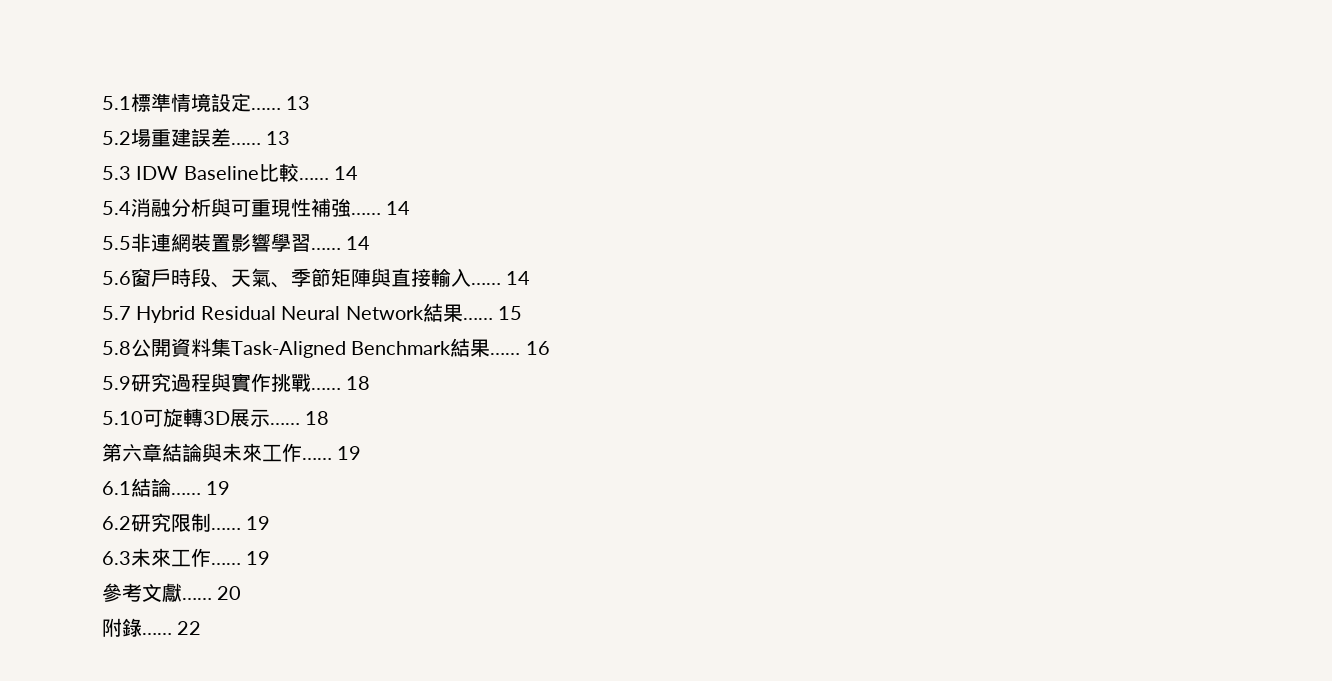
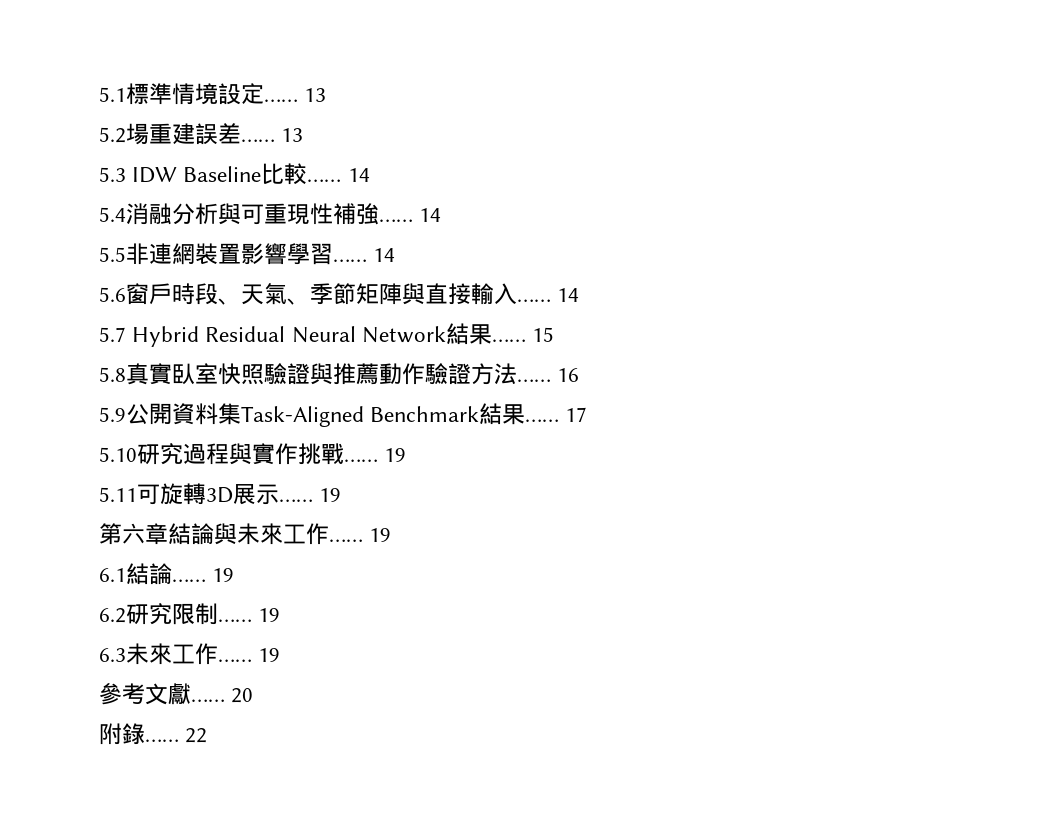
- 5.8公開資料集Task-Aligned Benchmark結果……
+ 5.8真實臥室快照驗證與推薦動作驗證方法…… 16
+ 5.9公開資料集Task-Aligned Benchmark結果……
- 16
- 5.9研究過程與實作挑戰…… 18
- 5.10可旋轉3D展示…… 18
+ 17
+ 5.10研究過程與實作挑戰…… 19
+ 5.11可旋轉3D展示…… 19

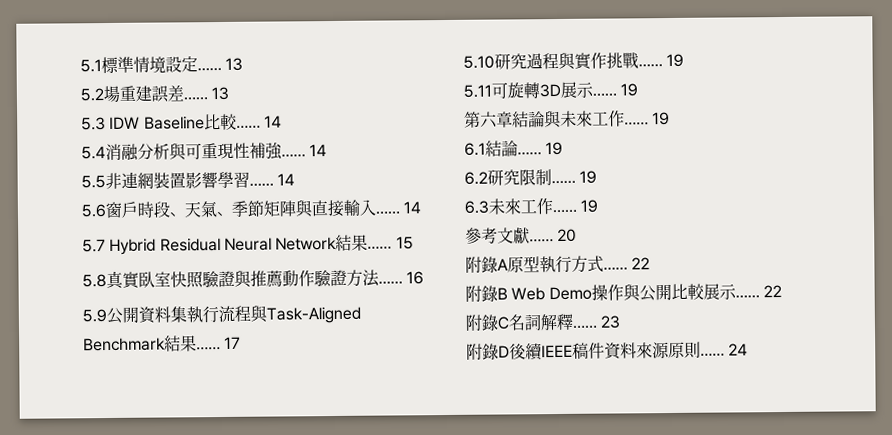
- 5.9公開資料集Task-Aligned Benchmark結果……
+ 5.9公開資料集執行流程與Task-Aligned Benchmark結果……
- 附錄…… 22
+ 附錄A原型執行方式…… 22
+ 附錄B Web Demo操作與公開比較展示…… 22
+ 附錄C名詞解釋…… 23
+ 附錄D後續IEEE稿件資料來源原則…… 24

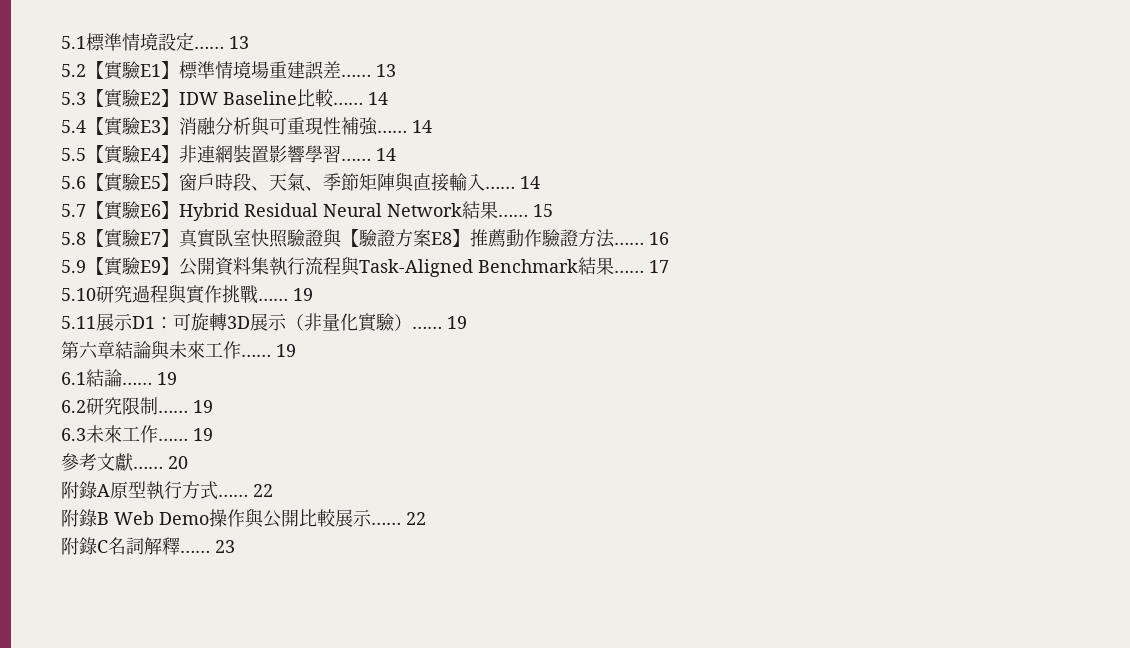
- 5.2場重建誤差……
+ 5.2【實驗E1】標準情境場重建誤差……
- 5.3 IDW Baseline比較……
+ 5.3【實驗E2】IDW Baseline比較……
- 5.4消融分析與可重現性補強……
+ 5.4【實驗E3】消融分析與可重現性補強……
- 5.5非連網裝置影響學習……
+ 5.5【實驗E4】非連網裝置影響學習……
- 5.6窗戶時段、天氣、季節矩陣與直接輸入……
+ 5.6【實驗E5】窗戶時段、天氣、季節矩陣與直接輸入……
- 5.7 Hybrid Residual Neural Network結果……
+ 5.7【實驗E6】Hybrid Residual Neural Network結果……
- 5.8真實臥室快照驗證與推薦動作驗證方法……
+ 5.8【實驗E7】真實臥室快照驗證與【驗證方案E8】推薦動作驗證方法……
- 5.9公開資料集執行流程與Task-Aligned Benchmark結果……
+ 5.9【實驗E9】公開資料集執行流程與Task-Aligned Benchmark結果……
- 5.11可旋轉3D展示……
+ 5.11展示D1：可旋轉3D展示（非量化實驗）……
- 附錄D後續IEEE稿件資料來源原則…… 24

